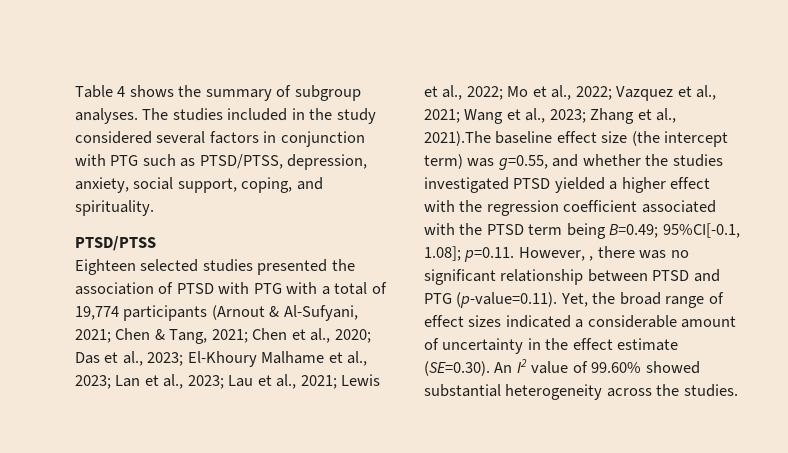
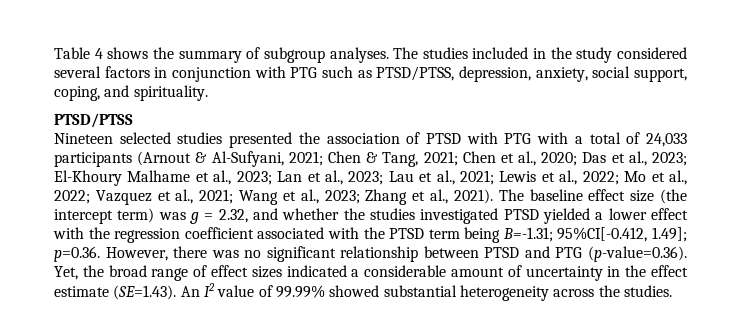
- Eighteen selected studies presented the association of PTSD with PTG with a total of 19,774 participants (Arnout & Al-Sufyani, 2021;
+ Nineteen selected studies presented the association of PTSD with PTG with a total of 24,033 participants (Arnout & Al-Sufyani, 2021;
- Zhang et al., 2021).The baseline effect size (the intercept term) was g=0.55, and whether the studies investigated PTSD yielded a higher effect with the regression coefficient associated with the PTSD term being B=0.49; 95%CI[-0.1, 1.08]; p=0.11. However, , there was no significant relationship between PTSD and PTG (p-value=0.11). Yet, the broad range of effect sizes indicated a considerable amount of uncertainty in the effect estimate (SE=0.30). An I2 value of 99.60% showed substantial heterogeneity across the studies.
+ Zhang et al., 2021). The baseline effect size (the intercept term) was g = 2.32, and whether the studies investigated PTSD yielded a lower effect with the regression coefficient associated with the PTSD term being B=-1.31; 95%CI[-0.412, 1.49]; p=0.36. However, there was no significant relationship between PTSD and PTG (p-value=0.36). Yet, the broad range of effect sizes indicated a considerable amount of uncertainty in the effect estimate (SE=1.43). An I2 value of 99.99% showed substantial heterogeneity across the studies.

